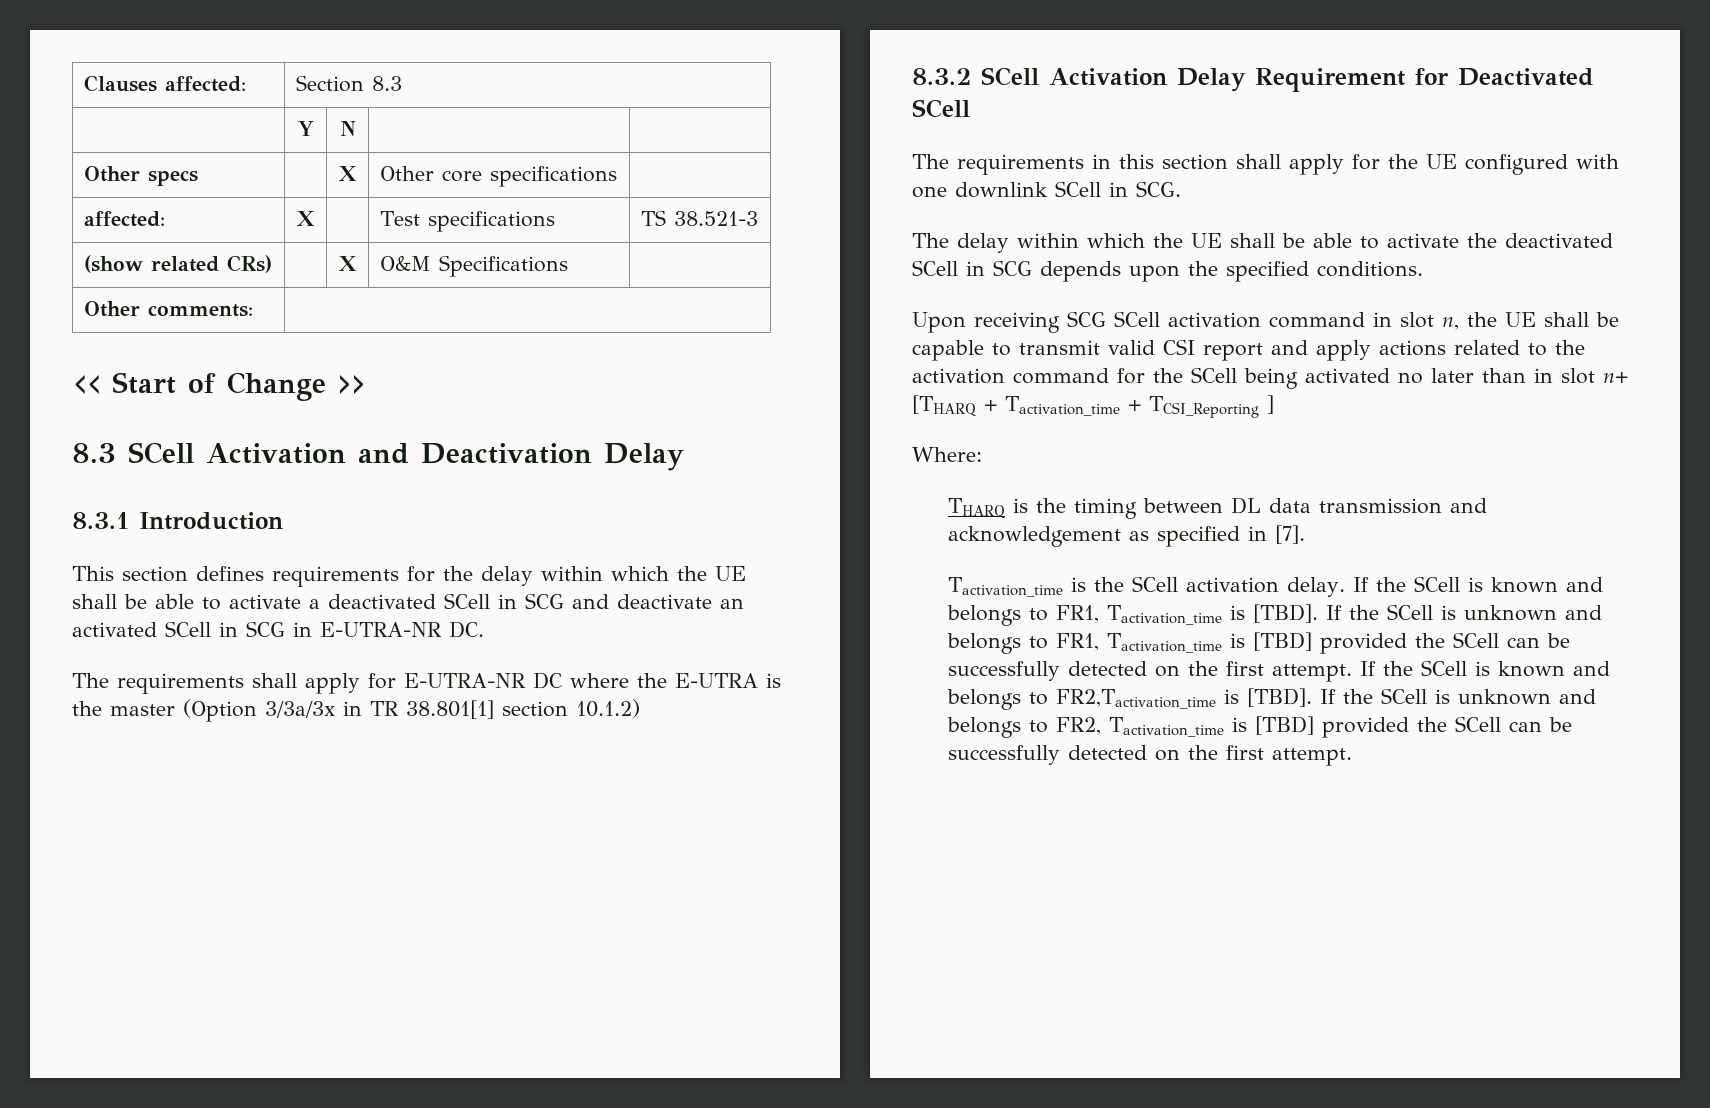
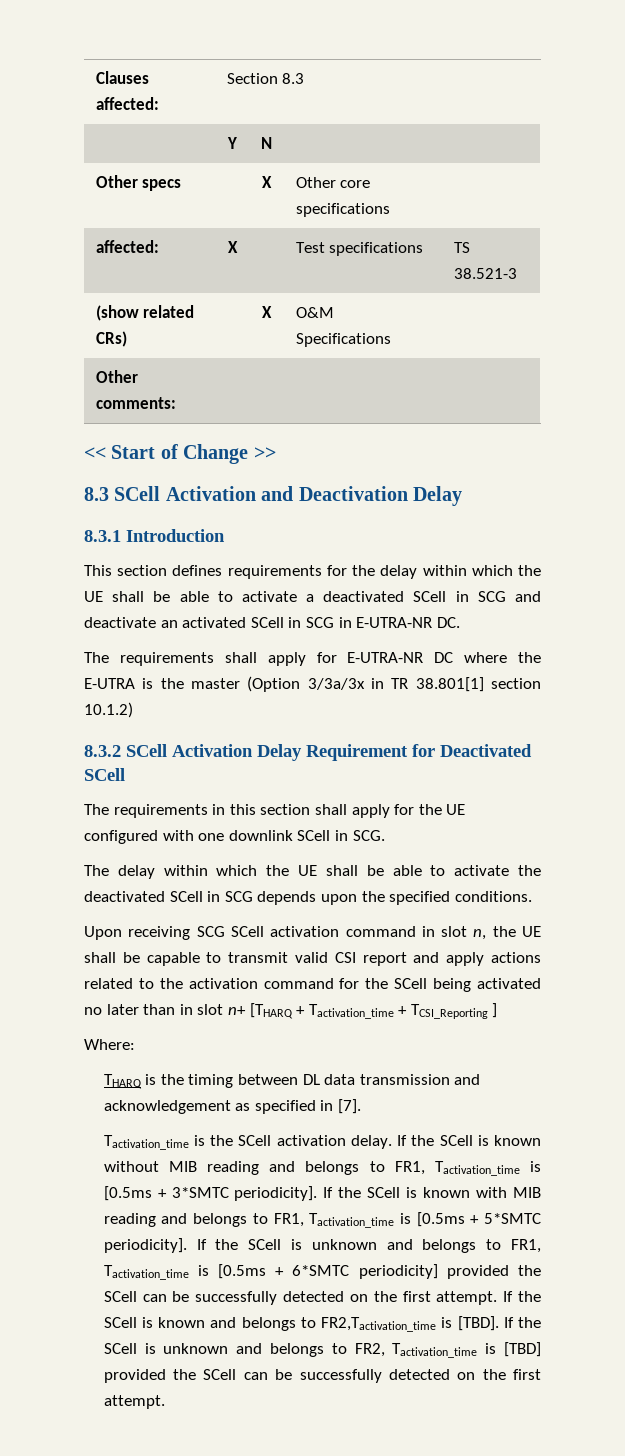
- If the SCell is known and belongs to FR1, Tactivation_time is [TBD].
+ If the SCell is known without MIB reading and belongs to FR1, Tactivation_time is [0.5ms + 3*SMTC periodicity]. If the SCell is known with MIB reading and belongs to FR1, Tactivation_time is [0.5ms + 5*SMTC periodicity].
- If the SCell is unknown and belongs to FR1, Tactivation_time is [TBD] provided the SCell can be successfully detected on the first attempt.
+ If the SCell is unknown and belongs to FR1, Tactivation_time is [0.5ms + 6*SMTC periodicity] provided the SCell can be successfully detected on the first attempt.

